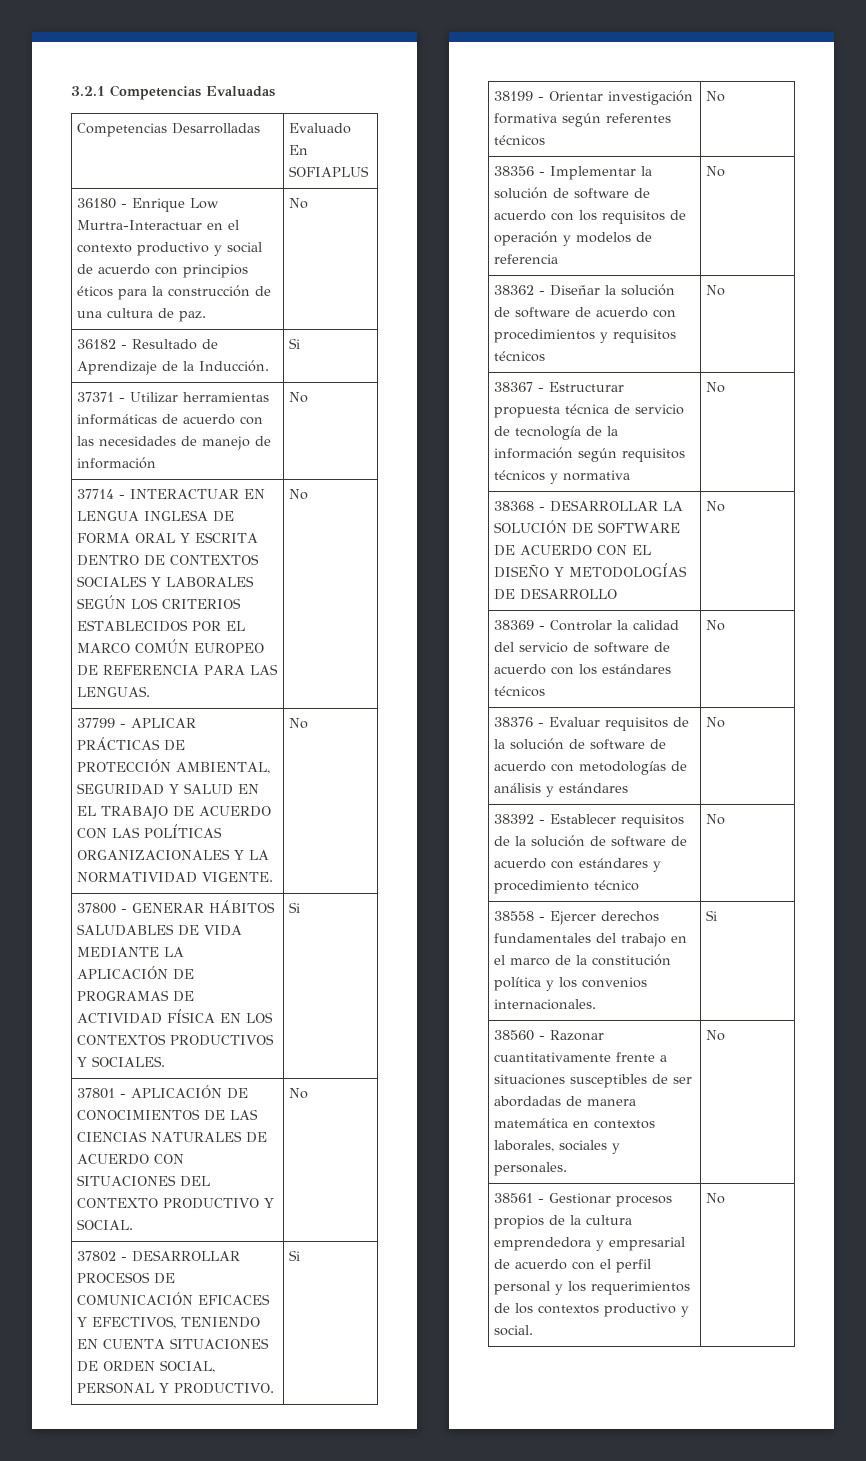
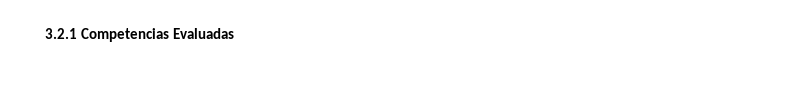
- Competencias Desarrolladas | Evaluado En SOFIAPLUS
- 36180 - Enrique Low Murtra-Interactuar en el contexto productivo y social de acuerdo con principios éticos para la construcción de una cultura de paz. | No
- 36182 - Resultado de Aprendizaje de la Inducción. | Si
- 37371 - Utilizar herramientas informáticas de acuerdo con las necesidades de manejo de información | No
- 37714 - INTERACTUAR EN LENGUA INGLESA DE FORMA ORAL Y ESCRITA DENTRO DE CONTEXTOS SOCIALES Y LABORALES SEGÚN LOS CRITERIOS ESTABLECIDOS POR EL MARCO COMÚN EUROPEO DE REFERENCIA PARA LAS LENGUAS. | No
- 37799 - APLICAR PRÁCTICAS DE PROTECCIÓN AMBIENTAL, SEGURIDAD Y SALUD EN EL TRABAJO DE ACUERDO CON LAS POLÍTICAS ORGANIZACIONALES Y LA NORMATIVIDAD VIGENTE. | No
- 37800 - GENERAR HÁBITOS SALUDABLES DE VIDA MEDIANTE LA APLICACIÓN DE PROGRAMAS DE ACTIVIDAD FÍSICA EN LOS CONTEXTOS PRODUCTIVOS Y SOCIALES. | Si
- 37801 - APLICACIÓN DE CONOCIMIENTOS DE LAS CIENCIAS NATURALES DE ACUERDO CON SITUACIONES DEL CONTEXTO PRODUCTIVO Y SOCIAL. | No
- 37802 - DESARROLLAR PROCESOS DE COMUNICACIÓN EFICACES Y EFECTIVOS, TENIENDO EN CUENTA SITUACIONES DE ORDEN SOCIAL, PERSONAL Y PRODUCTIVO. | Si
- 38199 - Orientar investigación formativa según referentes técnicos | No
- 38356 - Implementar la solución de software de acuerdo con los requisitos de operación y modelos de referencia | No
- 38362 - Diseñar la solución de software de acuerdo con procedimientos y requisitos técnicos | No
- 38367 - Estructurar propuesta técnica de servicio de tecnología de la información según requisitos técnicos y normativa | No
- 38368 - DESARROLLAR LA SOLUCIÓN DE SOFTWARE DE ACUERDO CON EL DISEÑO Y METODOLOGÍAS DE DESARROLLO | No
- 38369 - Controlar la calidad del servicio de software de acuerdo con los estándares técnicos | No
- 38376 - Evaluar requisitos de la solución de software de acuerdo con metodologías de análisis y estándares | No
- 38392 - Establecer requisitos de la solución de software de acuerdo con estándares y procedimiento técnico | No
- 38558 - Ejercer derechos fundamentales del trabajo en el marco de la constitución política y los convenios internacionales. | Si
- 38560 - Razonar cuantitativamente frente a situaciones susceptibles de ser abordadas de manera matemática en contextos laborales, sociales y personales. | No
- 38561 - Gestionar procesos propios de la cultura emprendedora y empresarial de acuerdo con el perfil personal y los requerimientos de los contextos productivo y social. | No

